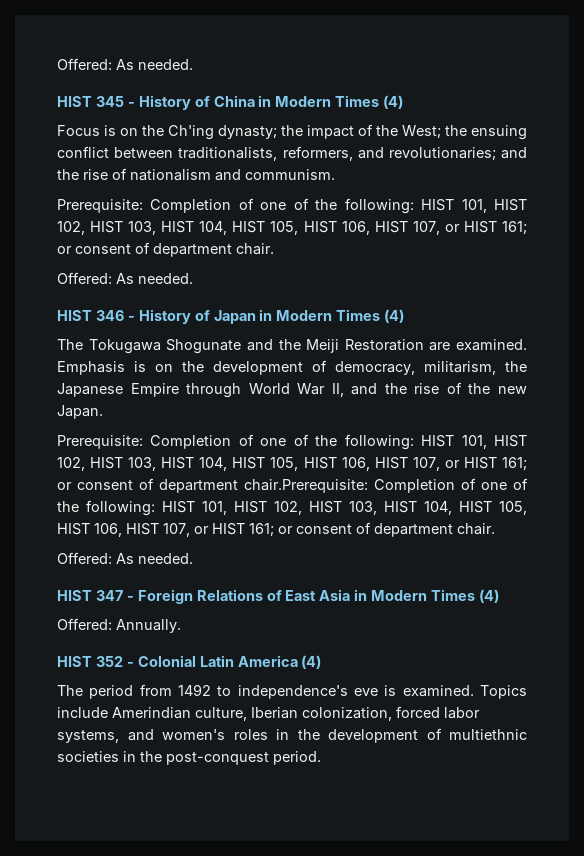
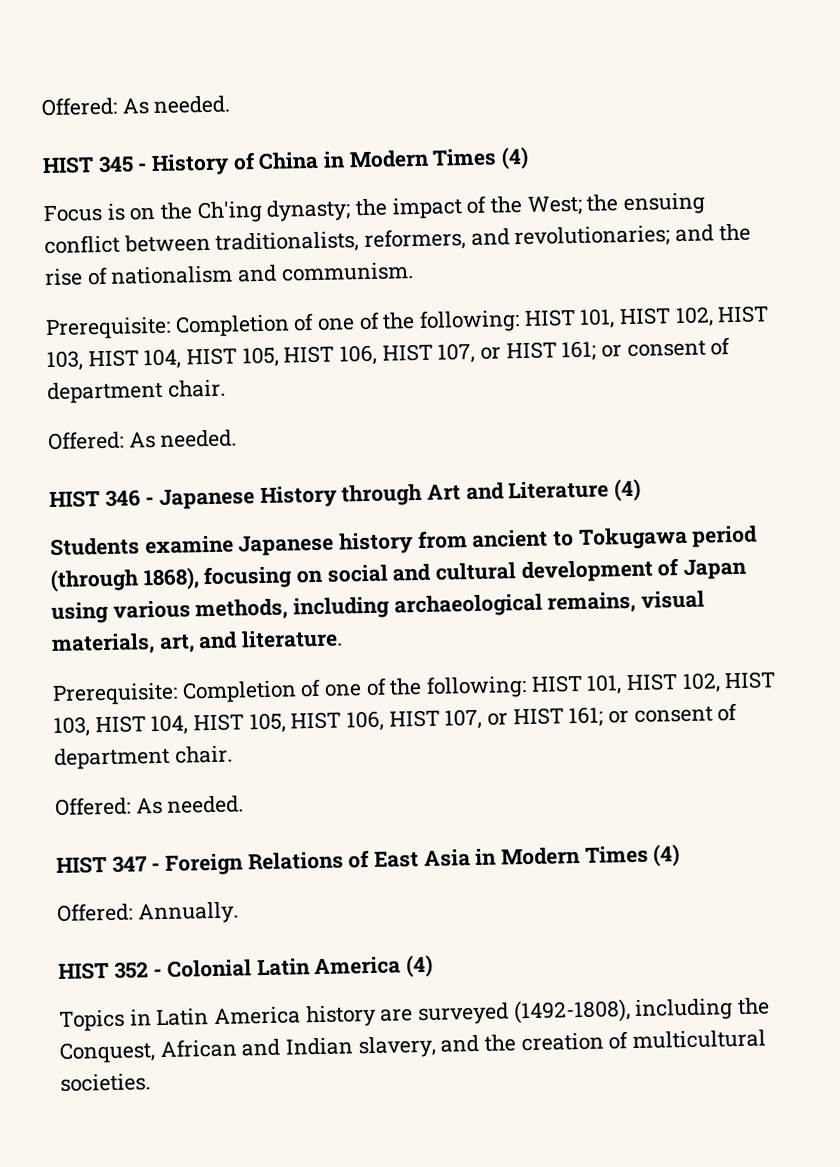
- HIST 346 - History of Japan in Modern Times (4)
- The Tokugawa Shogunate and the Meiji Restoration are examined. Emphasis is on the development of democracy, militarism, the Japanese Empire through World War II, and the rise of the new Japan.
- Prerequisite: Completion of one of the following: HIST 101, HIST 102, HIST 103, HIST 104, HIST 105, HIST 106, HIST 107, or HIST 161; or consent of department chair.Prerequisite: Completion of one of the following: HIST 101, HIST 102, HIST 103, HIST 104, HIST 105, HIST 106, HIST 107, or HIST 161; or consent of department chair.
+ HIST 346 - Japanese History through Art and Literature (4)
+ Students examine Japanese history from ancient to Tokugawa period (through 1868), focusing on social and cultural development of Japan using various methods, including archaeological remains, visual materials, art, and literature.
+ Prerequisite: Completion of one of the following: HIST 101, HIST 102, HIST 103, HIST 104, HIST 105, HIST 106, HIST 107, or HIST 161; or consent of department chair.
- The period from 1492 to independence's eve is examined. Topics include Amerindian culture, Iberian colonization, forced labor systems, and women's roles in the development of multiethnic societies in the post-conquest period.
+ Topics in Latin America history are surveyed (1492-1808), including the Conquest, African and Indian slavery, and the creation of multicultural societies.

